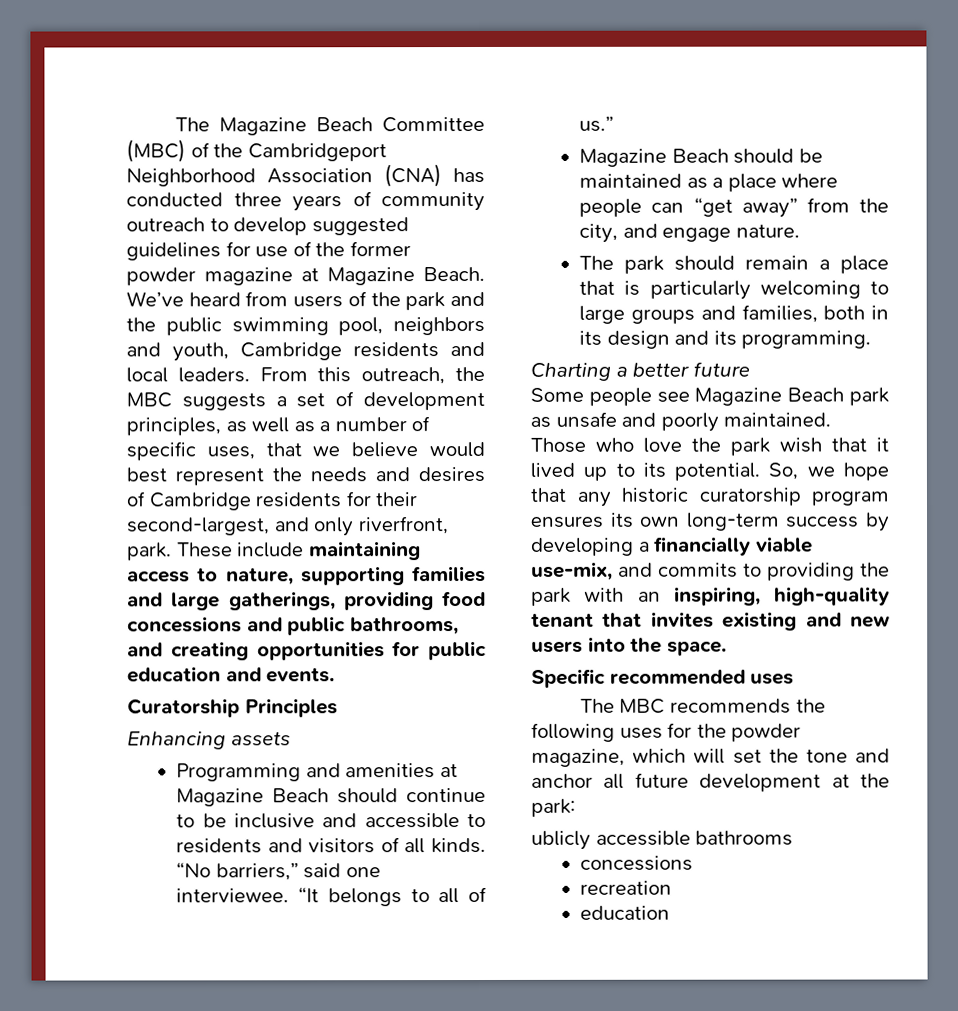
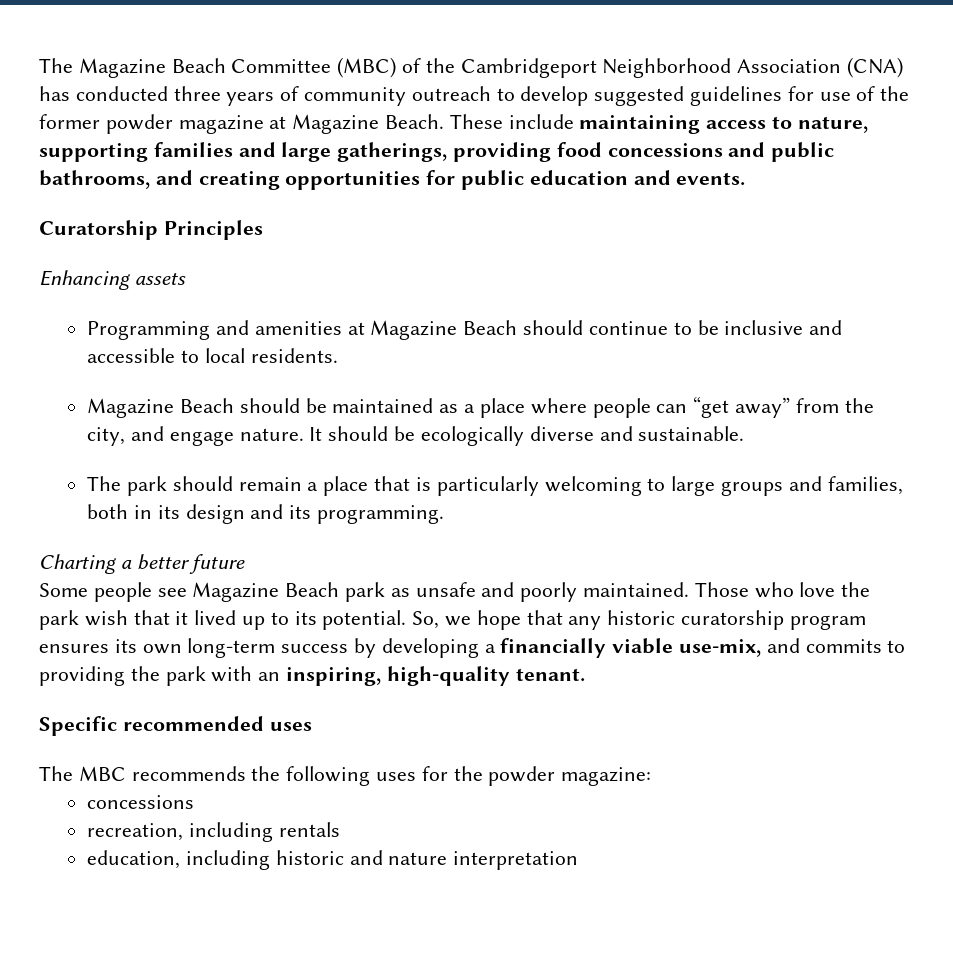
- We’ve heard from users of the park and the public swimming pool, neighbors and youth, Cambridge residents and local leaders. From this outreach, the MBC suggests a set of development principles, as well as a number of specific uses, that we believe would best represent the needs and desires of Cambridge residents for their second-largest, and only riverfront, park.
- Programming and amenities at Magazine Beach should continue to be inclusive and accessible to residents and visitors of all kinds. “No barriers,” said one interviewee. “It belongs to all of us.”
+ Programming and amenities at Magazine Beach should continue to be inclusive and accessible to local residents.
+ It should be ecologically diverse and sustainable.
- So, we hope that any historic curatorship program ensures its own long-term success by developing a financially viable use-mix, and commits to providing the park with an inspiring, high-quality tenant that invites existing and new users into the space.
+ So, we hope that any historic curatorship program ensures its own long-term success by developing a financially viable use-mix, and commits to providing the park with an inspiring, high-quality tenant.
- The MBC recommends the following uses for the powder magazine, which will set the tone and anchor all future development at the park:
- ublicly accessible bathrooms
+ The MBC recommends the following uses for the powder magazine:
  concessions
- recreation
- education
+ recreation, including rentals
+ education, including historic and nature interpretation

